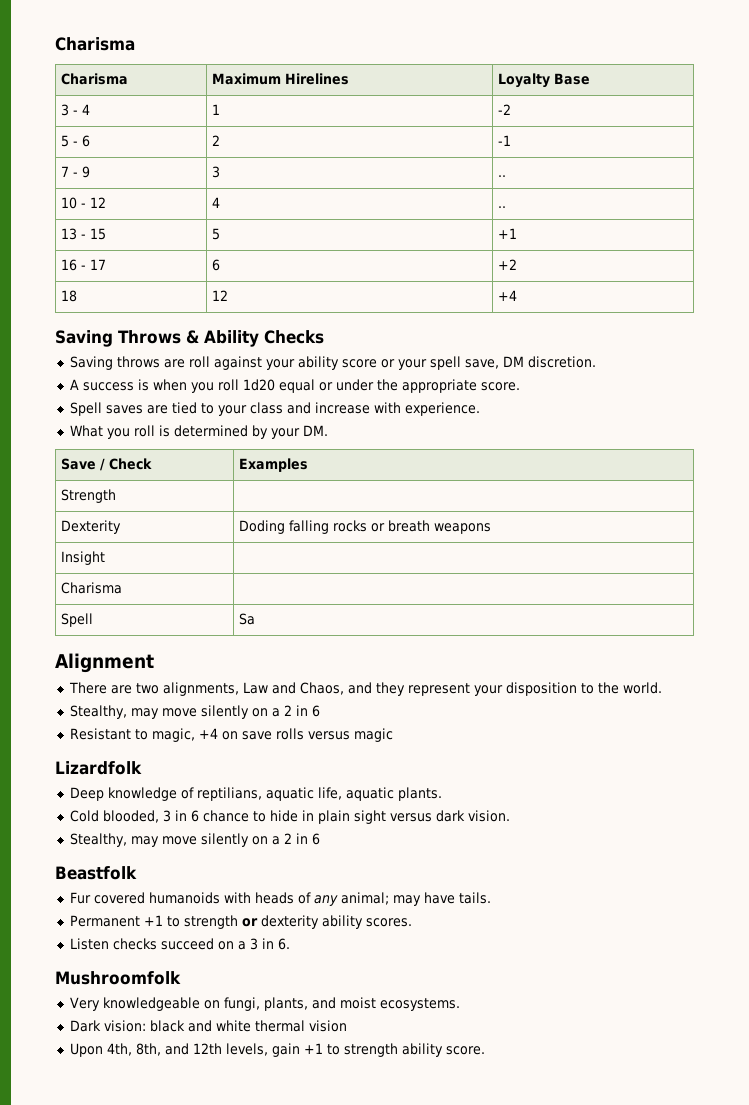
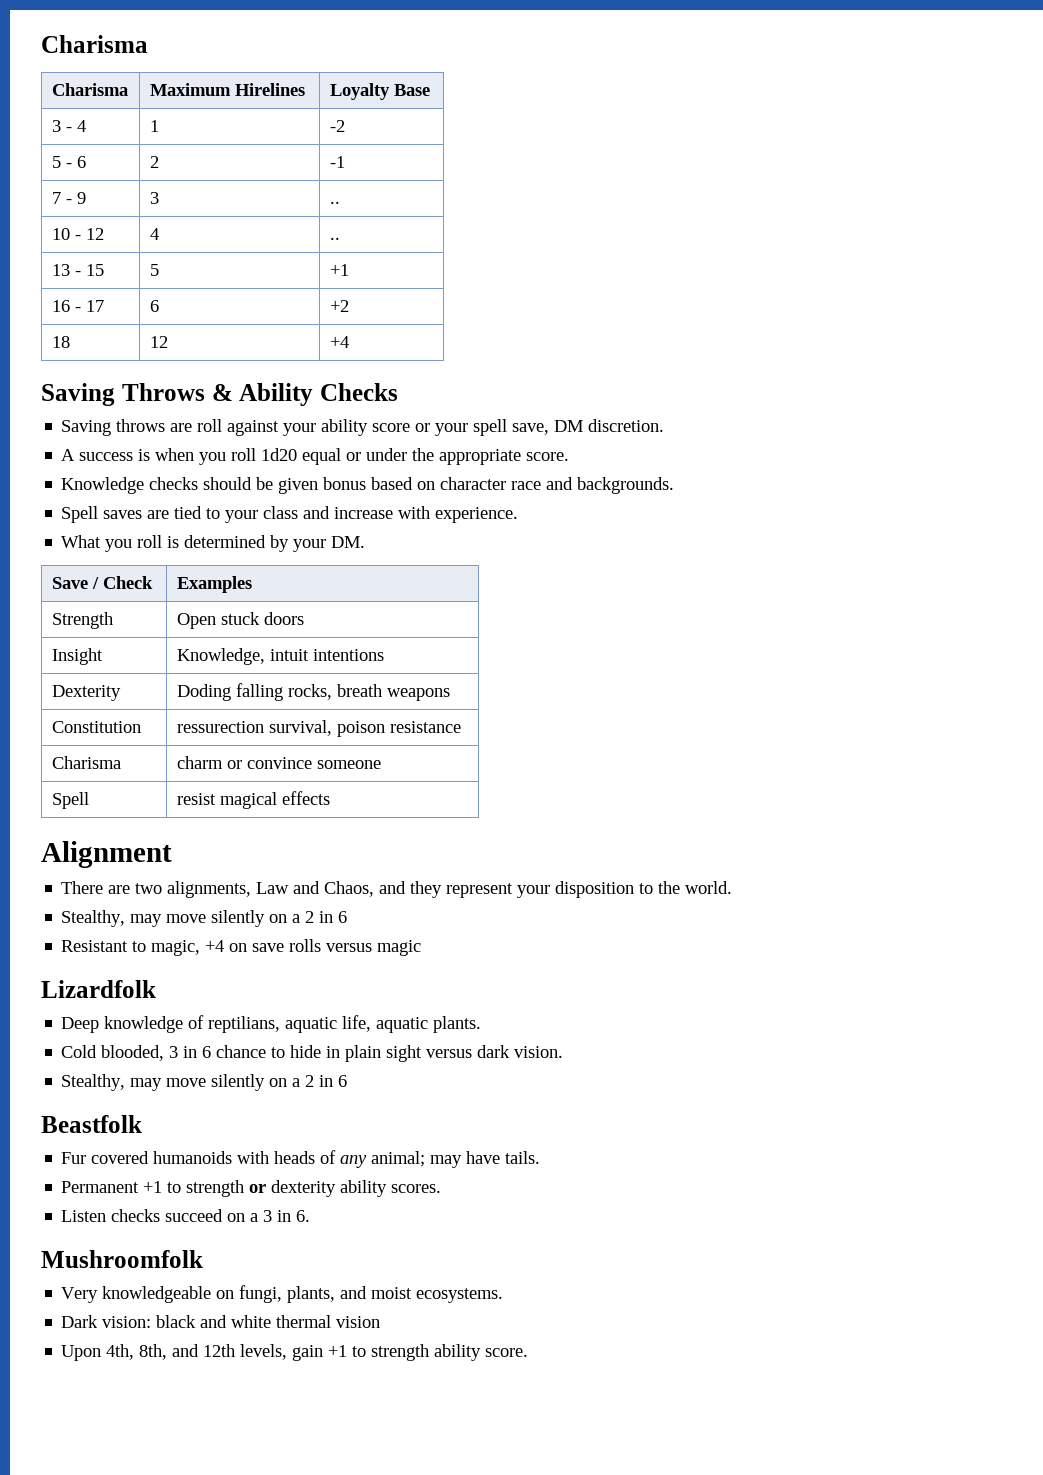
+ Knowledge checks should be given bonus based on character race and backgrounds.
- Strength |
+ Strength | Open stuck doors
+ Insight | Knowledge, intuit intentions
- Dexterity | Doding falling rocks or breath weapons
+ Dexterity | Doding falling rocks, breath weapons
- Insight |
- Charisma |
- Spell | Sa
+ Constitution | ressurection survival, poison resistance
+ Charisma | charm or convince someone
+ Spell | resist magical effects

